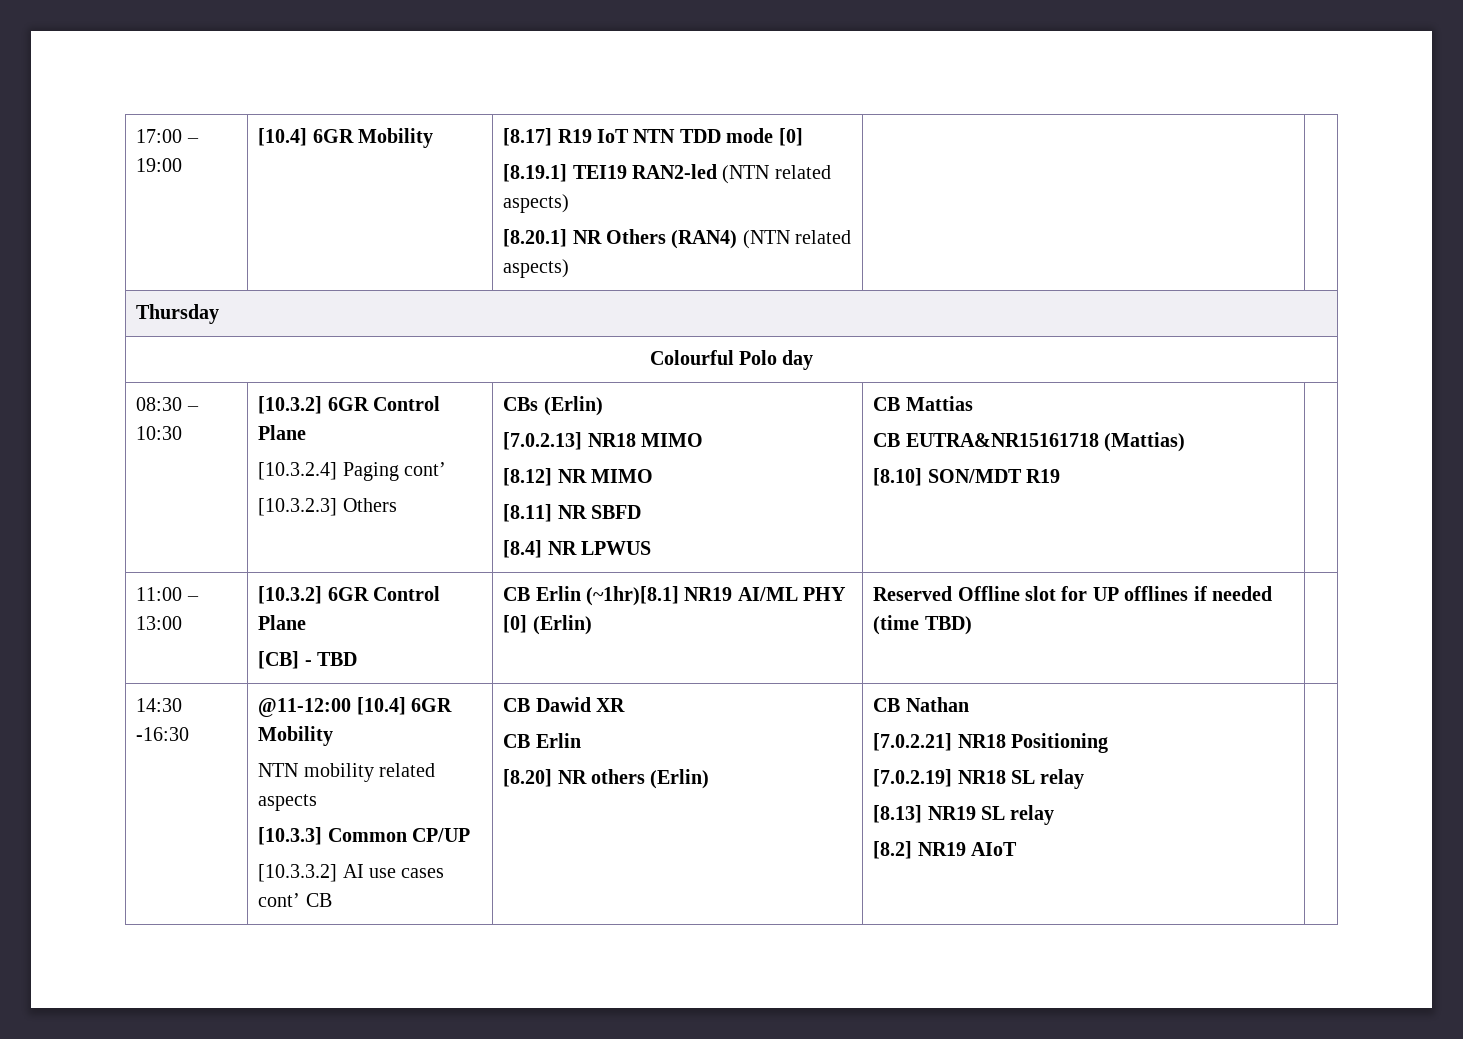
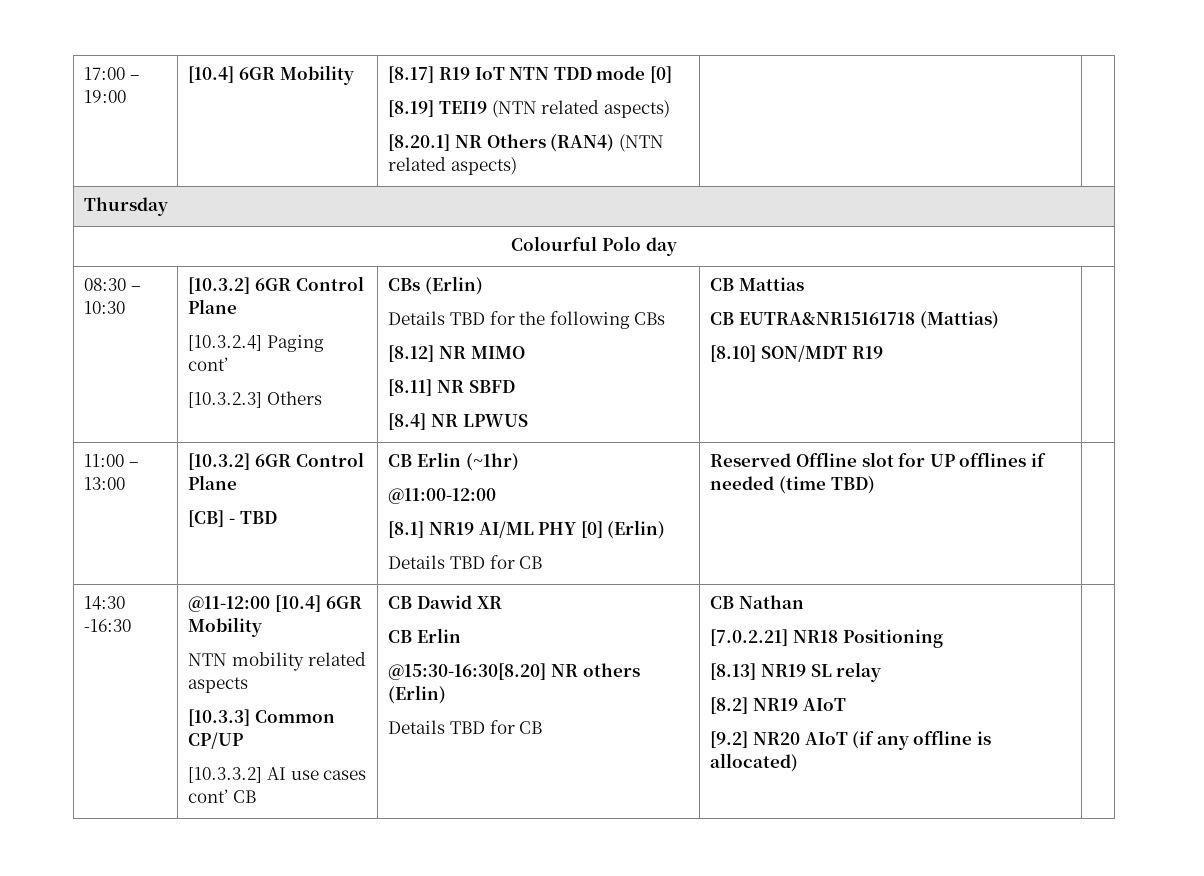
  17:00 – 19:00 | [10.4] 6GR Mobility | [8.17] R19 IoT NTN TDD mode [0]
- [8.19.1] TEI19 RAN2-led (NTN related aspects)
+ [8.19] TEI19 (NTN related aspects)
  08:30 – 10:30 | [10.3.2] 6GR Control Plane
  [10.3.2.4] Paging cont’
  [10.3.2.3] Others | CBs (Erlin)
- [7.0.2.13] NR18 MIMO
+ Details TBD for the following CBs
  11:00 – 13:00 | [10.3.2] 6GR Control Plane
- [CB] - TBD | CB Erlin (~1hr)[8.1] NR19 AI/ML PHY [0] (Erlin) | Reserved Offline slot for UP offlines if needed (time TBD) |
+ [CB] - TBD | CB Erlin (~1hr)
+ @11:00-12:00
+ [8.1] NR19 AI/ML PHY [0] (Erlin)
+ Details TBD for CB | Reserved Offline slot for UP offlines if needed (time TBD) |
- [8.20] NR others (Erlin)
+ @15:30-16:30[8.20] NR others (Erlin)
+ Details TBD for CB
- [7.0.2.19] NR18 SL relay
+ [9.2] NR20 AIoT (if any offline is allocated)

